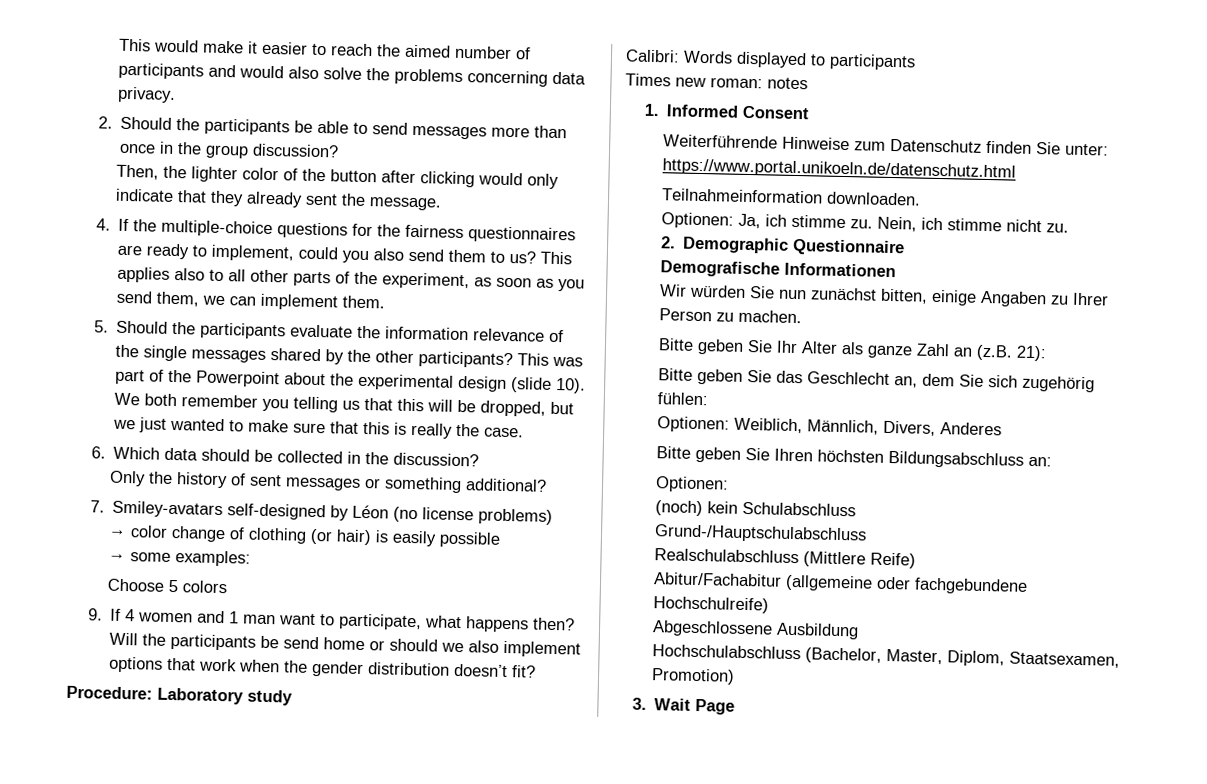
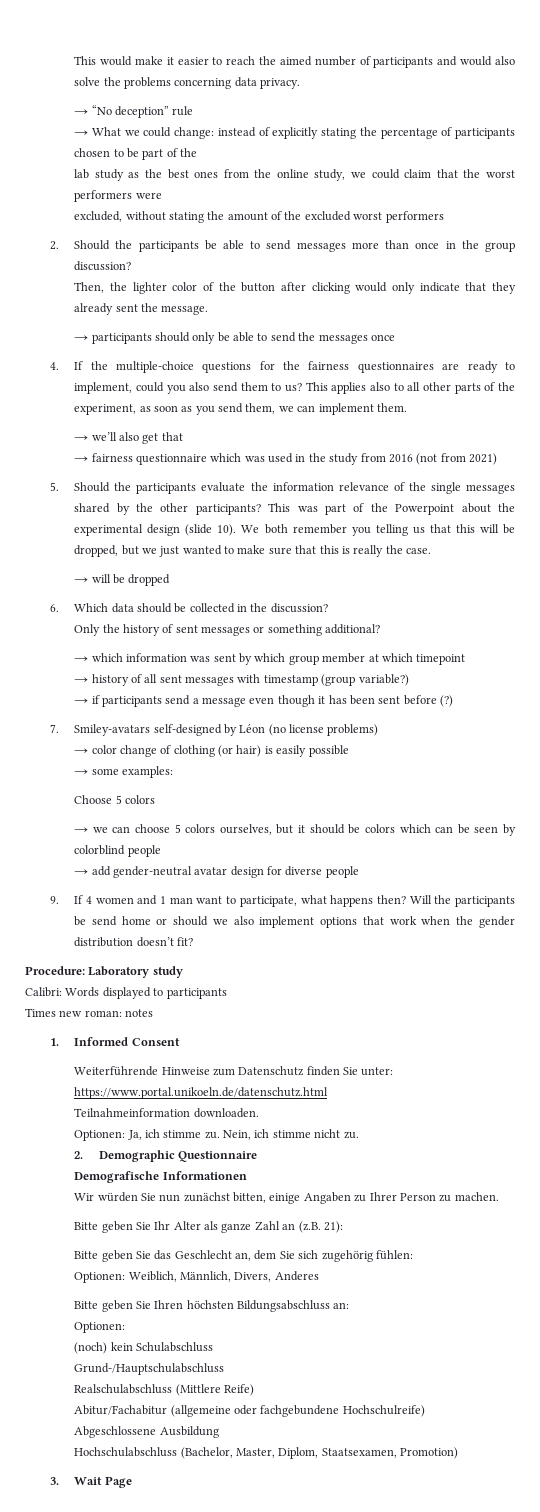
+ → “No deception” rule
+ → What we could change: instead of explicitly stating the percentage of participants chosen to be part of the
+ lab study as the best ones from the online study, we could claim that the worst performers were
+ excluded, without stating the amount of the excluded worst performers
+ → participants should only be able to send the messages once
+ → we’ll also get that
+ → fairness questionnaire which was used in the study from 2016 (not from 2021)
+ → will be dropped
+ → which information was sent by which group member at which timepoint
+ → history of all sent messages with timestamp (group variable?)
+ → if participants send a message even though it has been sent before (?)
+ → we can choose 5 colors ourselves, but it should be colors which can be seen by colorblind people
+ → add gender-neutral avatar design for diverse people

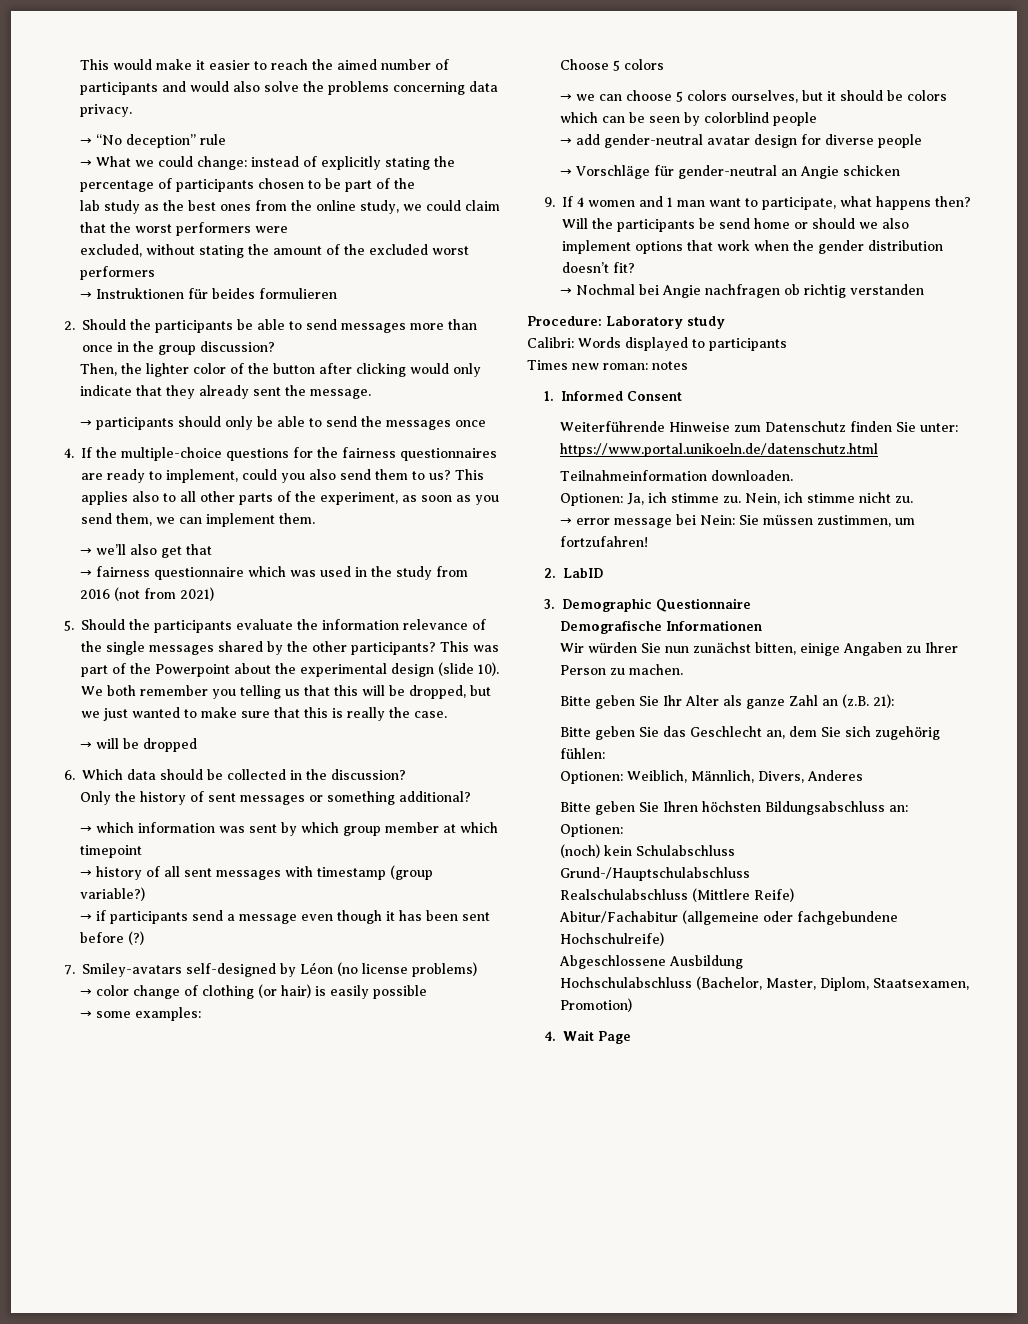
+ → Instruktionen für beides formulieren
+ → Vorschläge für gender-neutral an Angie schicken
+ → Nochmal bei Angie nachfragen ob richtig verstanden
- 2. Demographic Questionnaire
+ → error message bei Nein: Sie müssen zustimmen, um fortzufahren!
+ 2. LabID
+ 3. Demographic Questionnaire
- 3. Wait Page
+ 4. Wait Page

